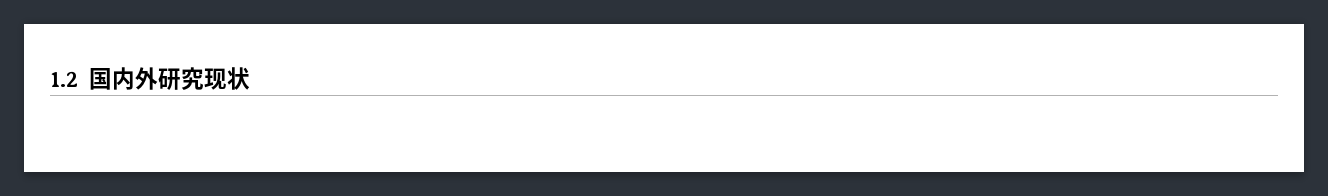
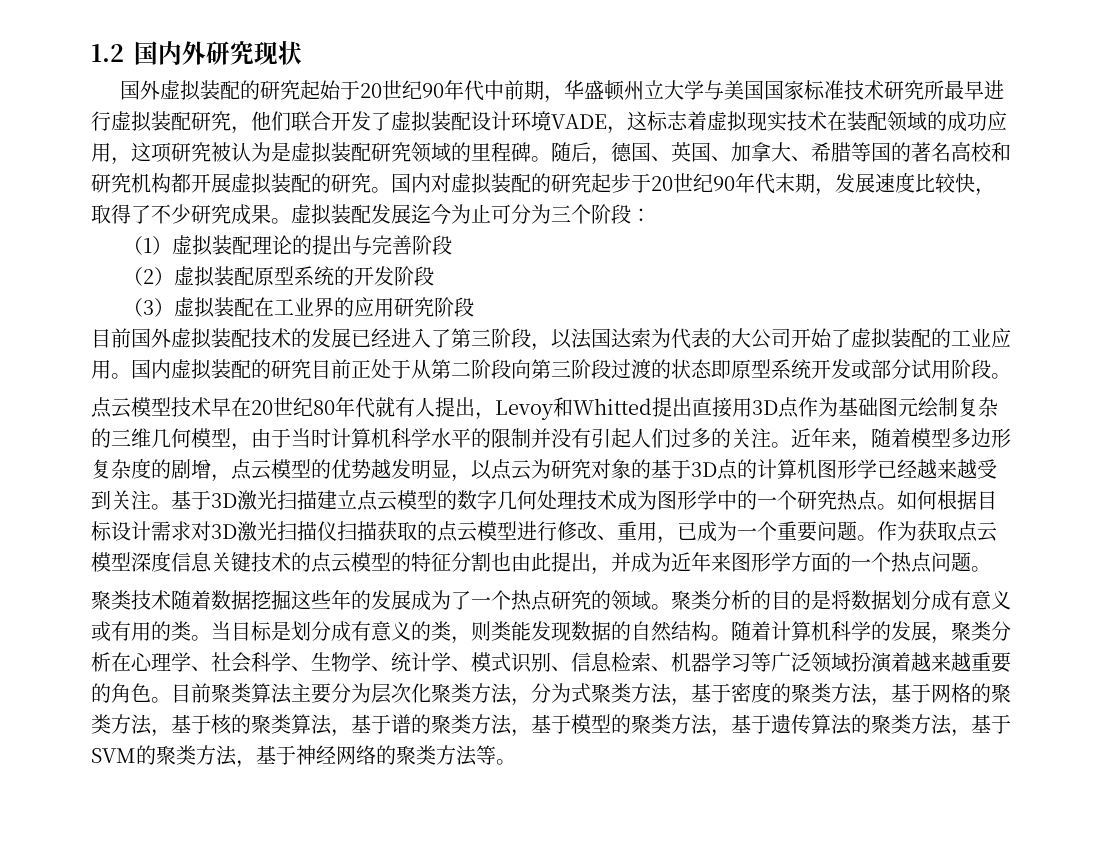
+ 国外虚拟装配的研究起始于20世纪90年代中前期，华盛顿州立大学与美国国家标准技术研究所最早进行虚拟装配研究，他们联合开发了虚拟装配设计环境VADE，这标志着虚拟现实技术在装配领域的成功应用，这项研究被认为是虚拟装配研究领域的里程碑。随后，德国、英国、加拿大、希腊等国的著名高校和研究机构都开展虚拟装配的研究。国内对虚拟装配的研究起步于20世纪90年代末期，发展速度比较快，取得了不少研究成果。虚拟装配发展迄今为止可分为三个阶段：
+ （1）虚拟装配理论的提出与完善阶段
+ （2）虚拟装配原型系统的开发阶段
+ （3）虚拟装配在工业界的应用研究阶段
+ 目前国外虚拟装配技术的发展已经进入了第三阶段，以法国达索为代表的大公司开始了虚拟装配的工业应用。国内虚拟装配的研究目前正处于从第二阶段向第三阶段过渡的状态即原型系统开发或部分试用阶段。
+ 点云模型技术早在20世纪80年代就有人提出，Levoy和Whitted提出直接用3D点作为基础图元绘制复杂的三维几何模型，由于当时计算机科学水平的限制并没有引起人们过多的关注。近年来，随着模型多边形复杂度的剧增，点云模型的优势越发明显，以点云为研究对象的基于3D点的计算机图形学已经越来越受到关注。基于3D激光扫描建立点云模型的数字几何处理技术成为图形学中的一个研究热点。如何根据目标设计需求对3D激光扫描仪扫描获取的点云模型进行修改、重用，已成为一个重要问题。作为获取点云模型深度信息关键技术的点云模型的特征分割也由此提出，并成为近年来图形学方面的一个热点问题。
+ 聚类技术随着数据挖掘这些年的发展成为了一个热点研究的领域。聚类分析的目的是将数据划分成有意义或有用的类。当目标是划分成有意义的类，则类能发现数据的自然结构。随着计算机科学的发展，聚类分析在心理学、社会科学、生物学、统计学、模式识别、信息检索、机器学习等广泛领域扮演着越来越重要的角色。目前聚类算法主要分为层次化聚类方法，分为式聚类方法，基于密度的聚类方法，基于网格的聚类方法，基于核的聚类算法，基于谱的聚类方法，基于模型的聚类方法，基于遗传算法的聚类方法，基于SVM的聚类方法，基于神经网络的聚类方法等。

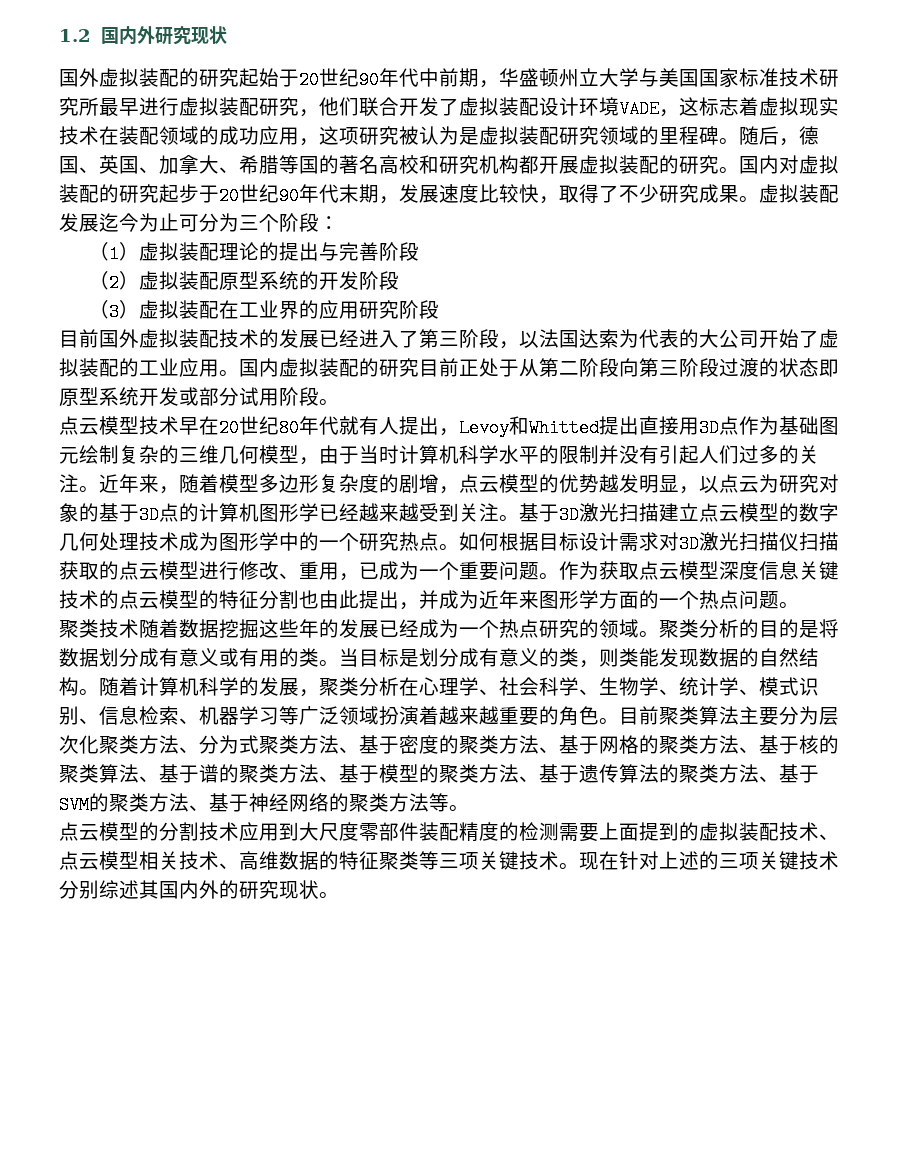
- 聚类技术随着数据挖掘这些年的发展成为了一个热点研究的领域。
+ 聚类技术随着数据挖掘这些年的发展已经成为一个热点研究的领域。
- 目前聚类算法主要分为层次化聚类方法，分为式聚类方法，基于密度的聚类方法，基于网格的聚类方法，基于核的聚类算法，基于谱的聚类方法，基于模型的聚类方法，基于遗传算法的聚类方法，基于SVM的聚类方法，基于神经网络的聚类方法等。
+ 目前聚类算法主要分为层次化聚类方法、分为式聚类方法、基于密度的聚类方法、基于网格的聚类方法、基于核的聚类算法、基于谱的聚类方法、基于模型的聚类方法、基于遗传算法的聚类方法、基于SVM的聚类方法、基于神经网络的聚类方法等。
+ 点云模型的分割技术应用到大尺度零部件装配精度的检测需要上面提到的虚拟装配技术、点云模型相关技术、高维数据的特征聚类等三项关键技术。现在针对上述的三项关键技术分别综述其国内外的研究现状。

